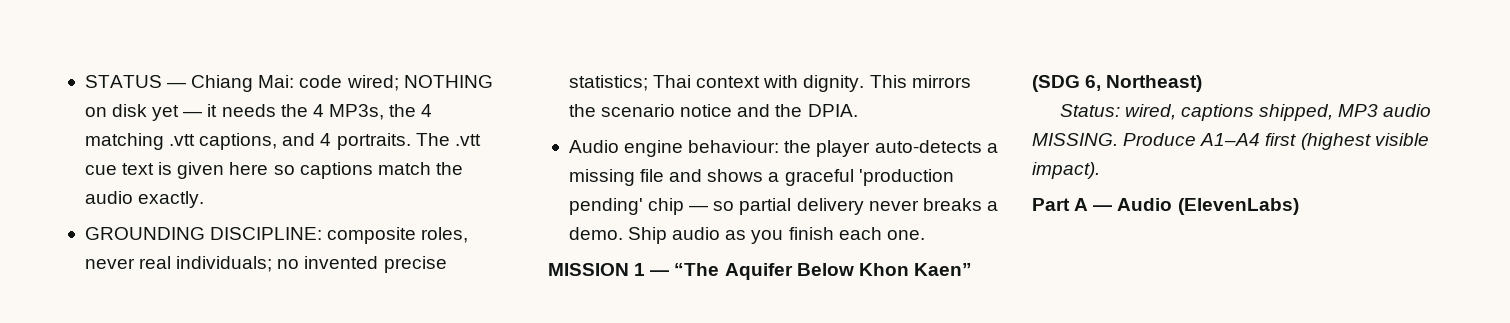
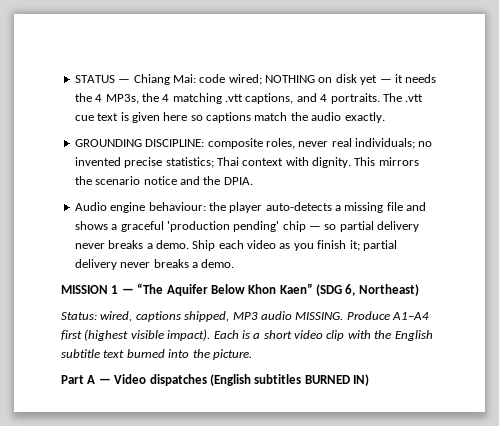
- Ship audio as you finish each one.
+ Ship each video as you finish it; partial delivery never breaks a demo.
- Produce A1–A4 first (highest visible impact).
- Part A — Audio (ElevenLabs)
+ Produce A1–A4 first (highest visible impact). Each is a short video clip with the English subtitle text burned into the picture.
+ Part A — Video dispatches (English subtitles BURNED IN)

